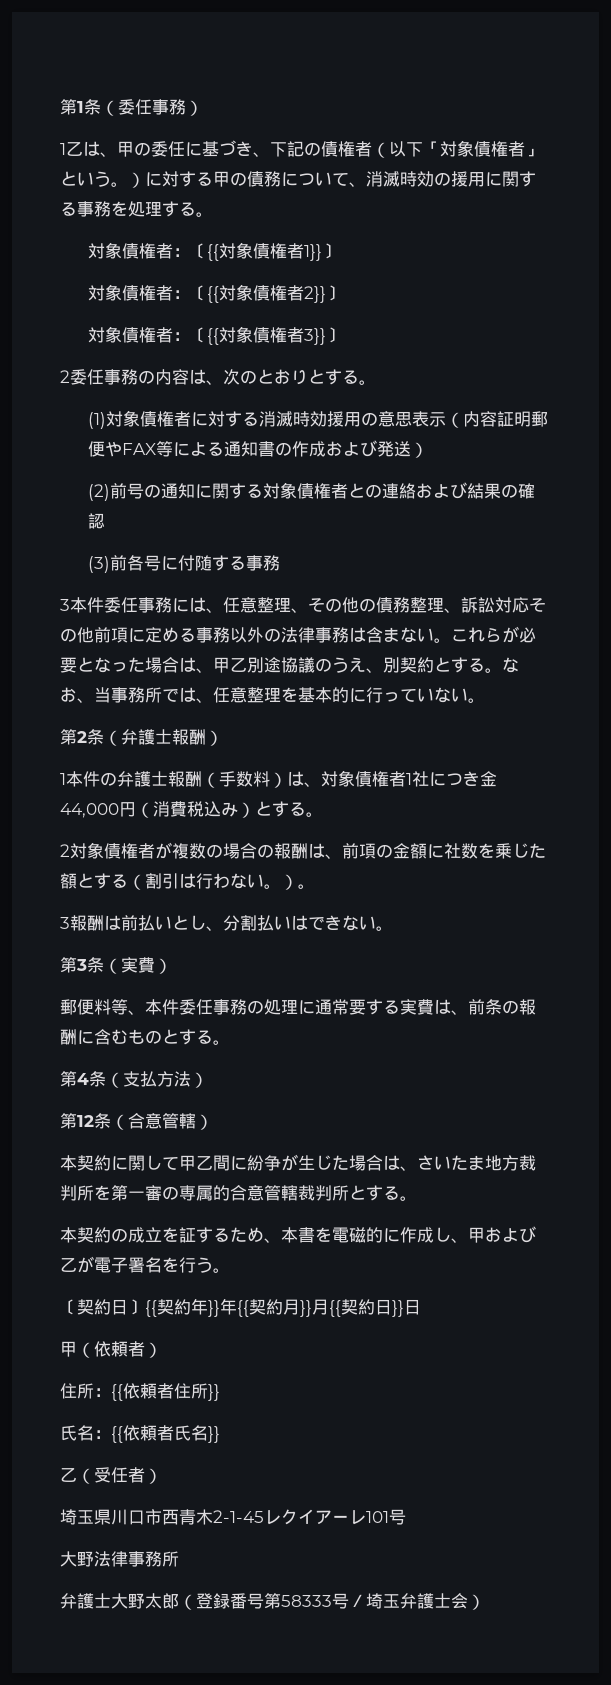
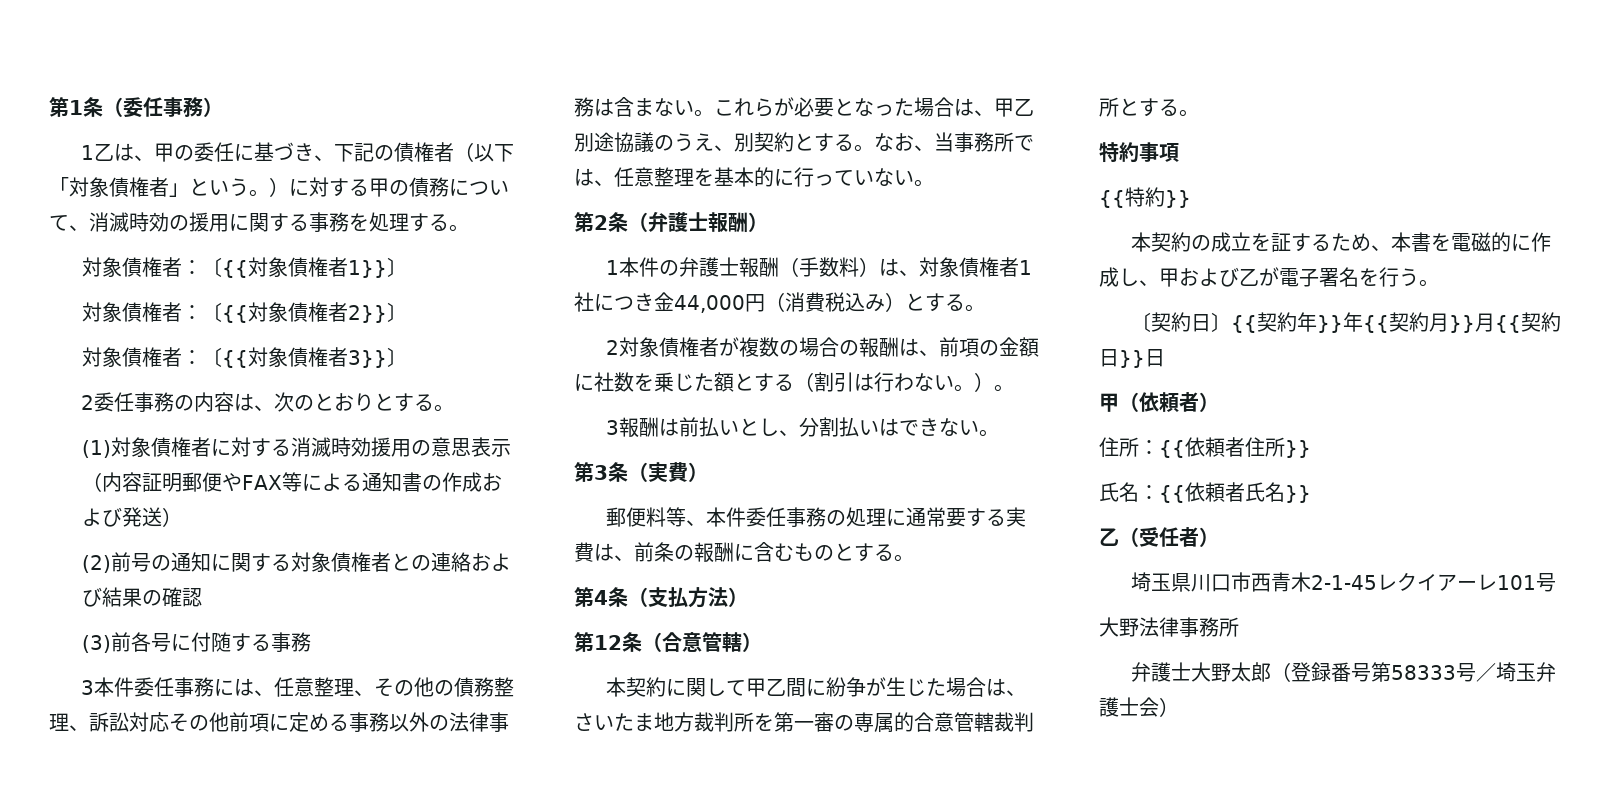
+ 特約事項
+ {{特約}}

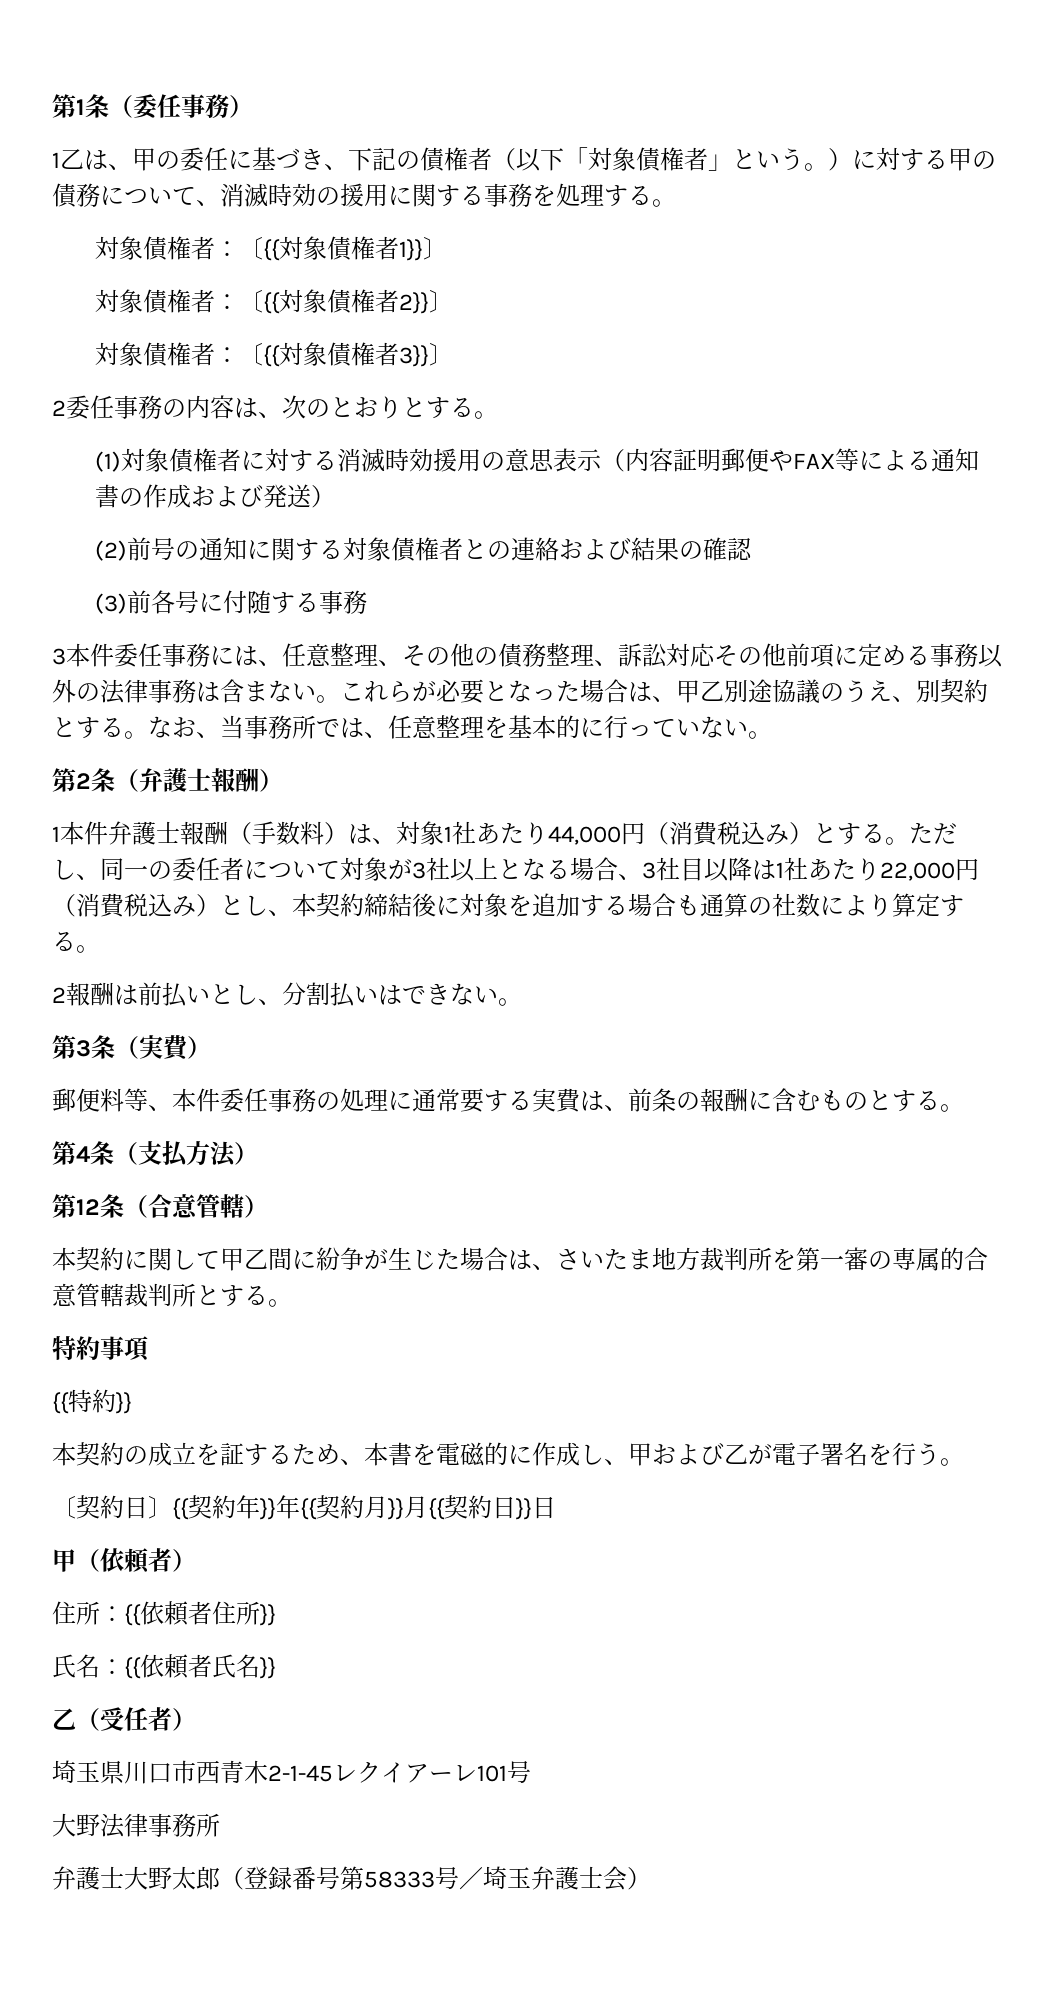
- 1本件の弁護士報酬（手数料）は、対象債権者1社につき金44,000円（消費税込み）とする。
- 2対象債権者が複数の場合の報酬は、前項の金額に社数を乗じた額とする（割引は行わない。）。
- 3報酬は前払いとし、分割払いはできない。
+ 1本件弁護士報酬（手数料）は、対象1社あたり44,000円（消費税込み）とする。ただし、同一の委任者について対象が3社以上となる場合、3社目以降は1社あたり22,000円（消費税込み）とし、本契約締結後に対象を追加する場合も通算の社数により算定する。
+ 2報酬は前払いとし、分割払いはできない。

